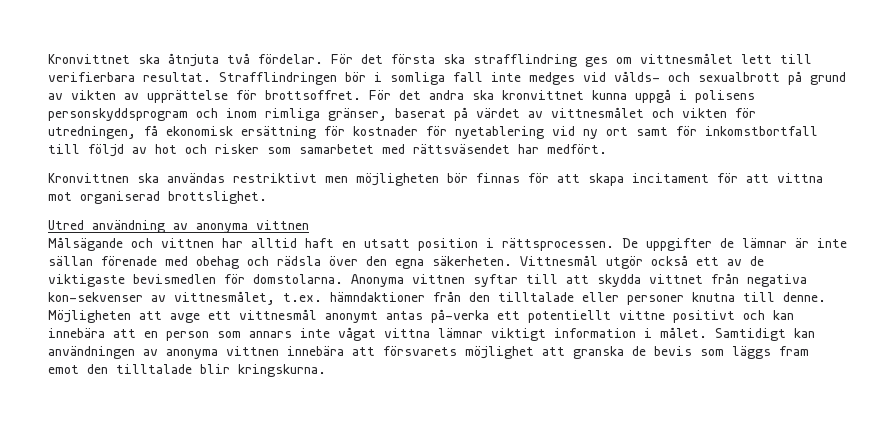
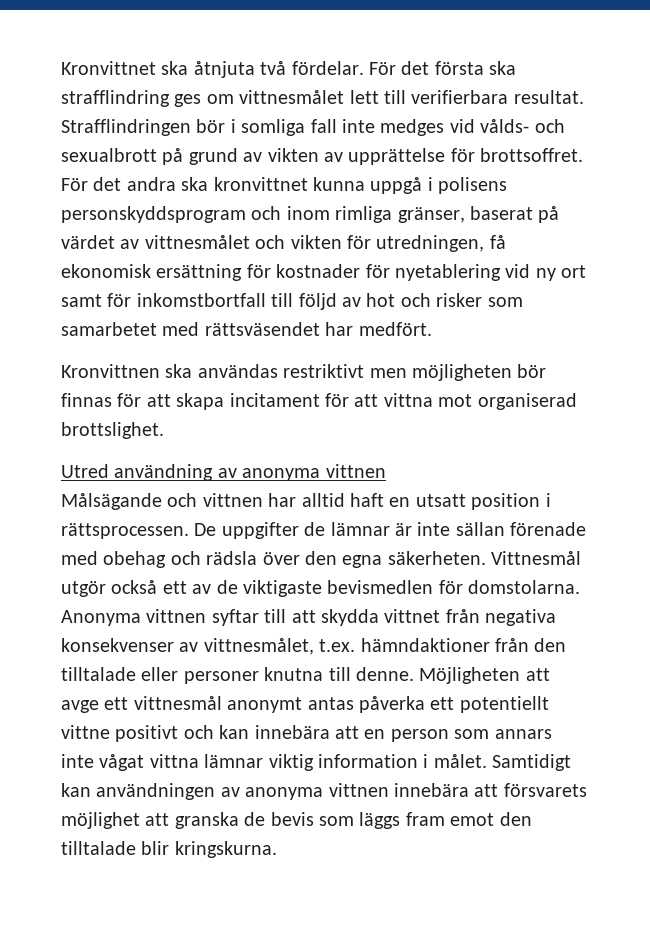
- Anonyma vittnen syftar till att skydda vittnet från negativa kon-sekvenser av vittnesmålet, t.ex. hämndaktioner från den tilltalade eller personer knutna till denne.
+ Anonyma vittnen syftar till att skydda vittnet från negativa konsekvenser av vittnesmålet, t.ex. hämndaktioner från den tilltalade eller personer knutna till denne.
- Möjligheten att avge ett vittnesmål anonymt antas på-verka ett potentiellt vittne positivt och kan innebära att en person som annars inte vågat vittna lämnar viktigt information i målet.
+ Möjligheten att avge ett vittnesmål anonymt antas påverka ett potentiellt vittne positivt och kan innebära att en person som annars inte vågat vittna lämnar viktig information i målet.

